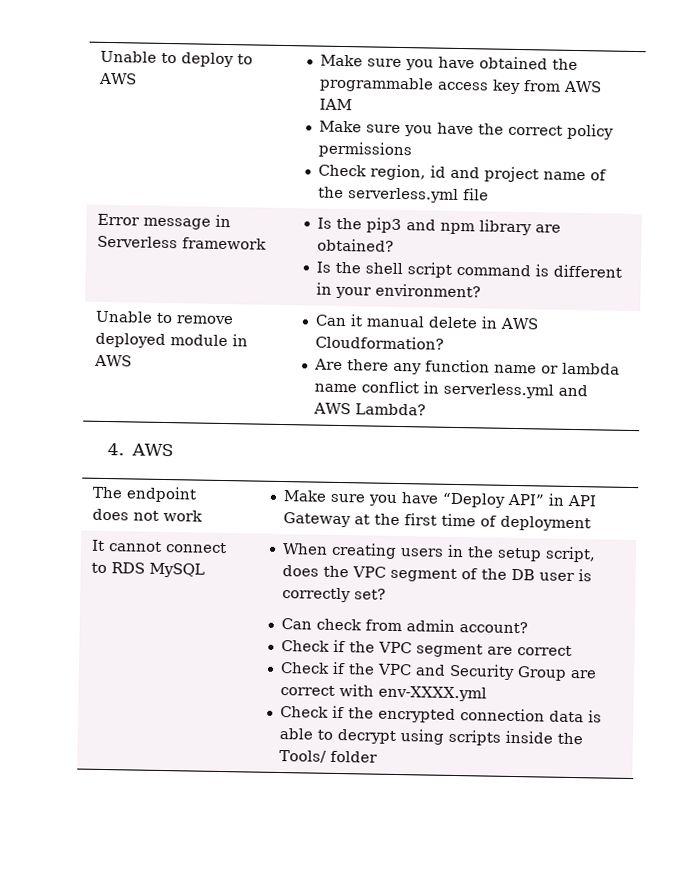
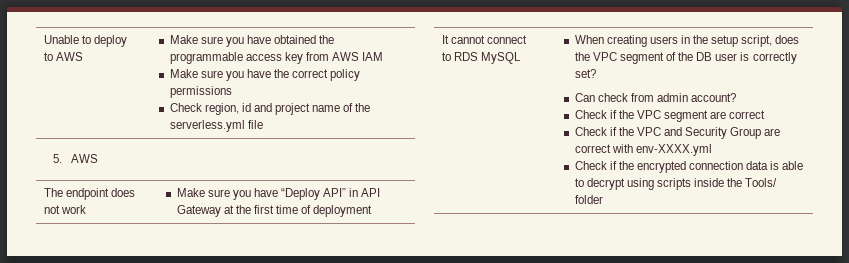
- Error message in Serverless framework | Is the pip3 and npm library are obtained?
- Is the shell script command is different in your environment?
- Unable to remove deployed module in AWS | Can it manual delete in AWS Cloudformation?
- Are there any function name or lambda name conflict in serverless.yml and AWS Lambda?
- 4. AWS
+ 5. AWS

